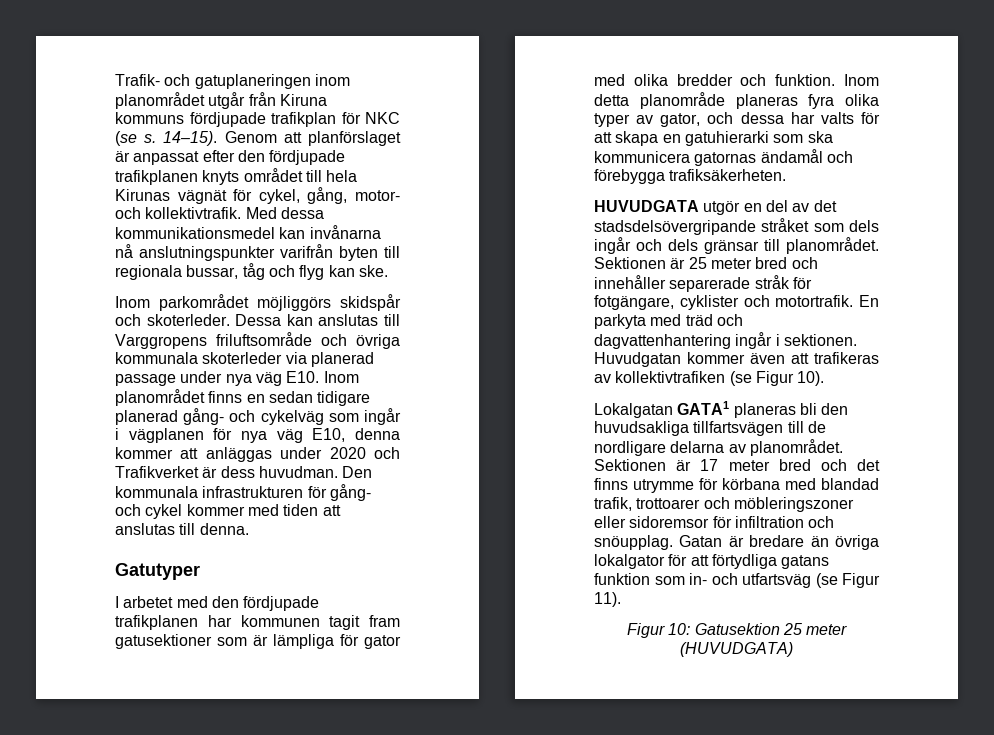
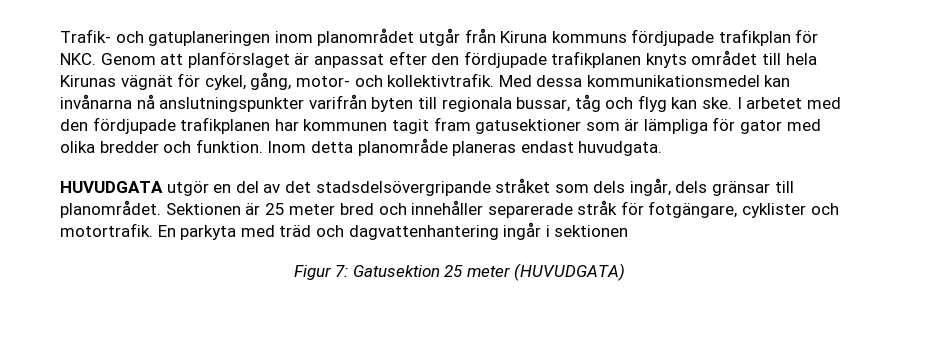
- Trafik- och gatuplaneringen inom planområdet utgår från Kiruna kommuns fördjupade trafikplan för NKC (se s. 14–15). Genom att planförslaget är anpassat efter den fördjupade trafikplanen knyts området till hela Kirunas vägnät för cykel, gång, motor- och kollektivtrafik.
+ Trafik- och gatuplaneringen inom planområdet utgår från Kiruna kommuns fördjupade trafikplan för NKC. Genom att planförslaget är anpassat efter den fördjupade trafikplanen knyts området till hela Kirunas vägnät för cykel, gång, motor- och kollektivtrafik.
- Med dessa kommunikationsmedel kan invånarna nå anslutningspunkter varifrån byten till regionala bussar, tåg och flyg kan ske.
- Inom parkområdet möjliggörs skidspår och skoterleder. Dessa kan anslutas till Varggropens friluftsområde och övriga kommunala skoterleder via planerad passage under nya väg E10. Inom planområdet finns en sedan tidigare planerad gång- och cykelväg som ingår i vägplanen för nya väg E10, denna kommer att anläggas under 2020 och Trafikverket är dess huvudman. Den kommunala infrastrukturen för gång- och cykel kommer med tiden att anslutas till denna.
- Gatutyper
- I arbetet med den fördjupade trafikplanen har kommunen tagit fram gatusektioner som är lämpliga för gator med olika bredder och funktion.
+ Med dessa kommunikationsmedel kan invånarna nå anslutningspunkter varifrån byten till regionala bussar, tåg och flyg kan ske. I arbetet med den fördjupade trafikplanen har kommunen tagit fram gatusektioner som är lämpliga för gator med olika bredder och funktion.
- Inom detta planområde planeras fyra olika typer av gator, och dessa har valts för att skapa en gatuhierarki som ska kommunicera gatornas ändamål och förebygga trafiksäkerheten.
+ Inom detta planområde planeras endast huvudgata.
- HUVUDGATA utgör en del av det stadsdelsövergripande stråket som dels ingår och dels gränsar till planområdet.
+ HUVUDGATA utgör en del av det stadsdelsövergripande stråket som dels ingår, dels gränsar till planområdet.
- En parkyta med träd och dagvattenhantering ingår i sektionen. Huvudgatan kommer även att trafikeras av kollektivtrafiken (se Figur 10).
- Lokalgatan GATA1 planeras bli den huvudsakliga tillfartsvägen till de nordligare delarna av planområdet. Sektionen är 17 meter bred och det finns utrymme för körbana med blandad trafik, trottoarer och möbleringszoner eller sidoremsor för infiltration och snöupplag. Gatan är bredare än övriga lokalgator för att förtydliga gatans funktion som in- och utfartsväg (se Figur 11).
- Figur 10: Gatusektion 25 meter (HUVUDGATA)
+ En parkyta med träd och dagvattenhantering ingår i sektionen
+ Figur 7: Gatusektion 25 meter (HUVUDGATA)

